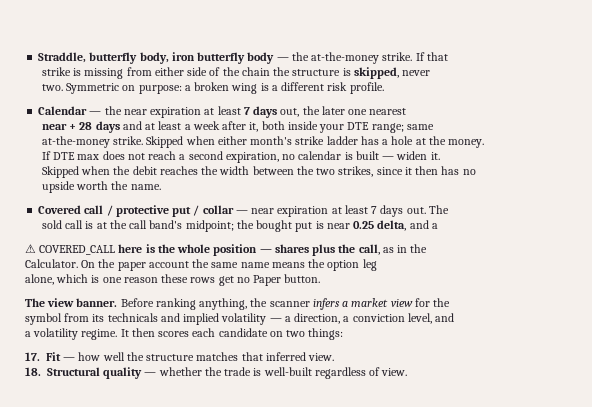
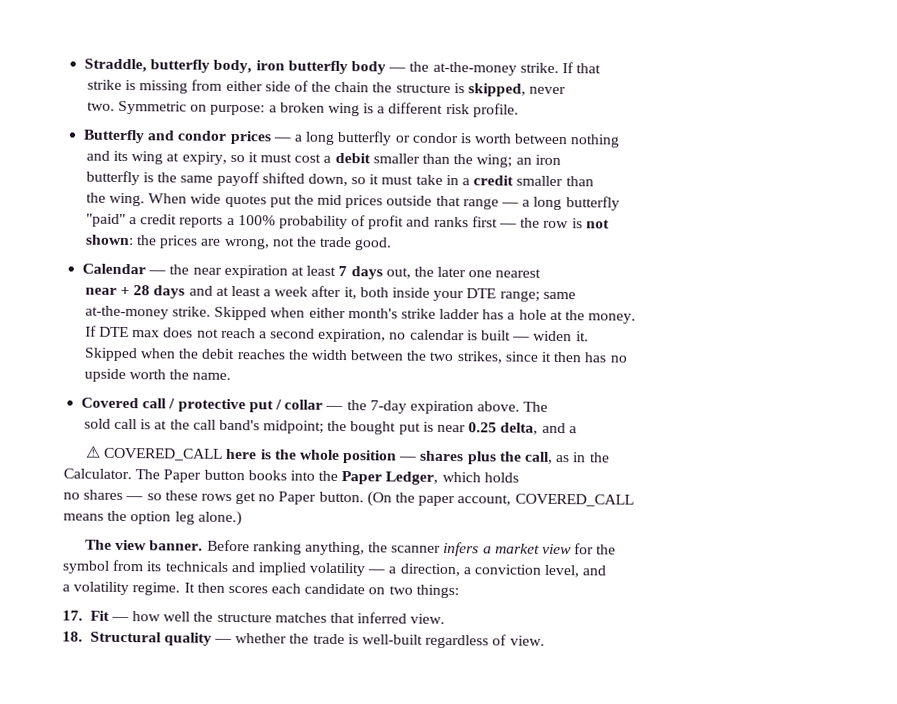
+ Butterfly and condor prices — a long butterfly or condor is worth between nothing
+ and its wing at expiry, so it must cost a debit smaller than the wing; an iron
+ butterfly is the same payoff shifted down, so it must take in a credit smaller than
+ the wing. When wide quotes put the mid prices outside that range — a long butterfly
+ "paid" a credit reports a 100% probability of profit and ranks first — the row is not
+ shown: the prices are wrong, not the trade good.
- Covered call / protective put / collar — near expiration at least 7 days out.
+ Covered call / protective put / collar — the 7-day expiration above.
- On the paper account the same name means the option leg
- alone, which is one reason these rows get no Paper button.
+ The Paper button books into the Paper Ledger, which holds
+ no shares — so these rows get no Paper button. (On the paper account, COVERED_CALL
+ means the option leg alone.)

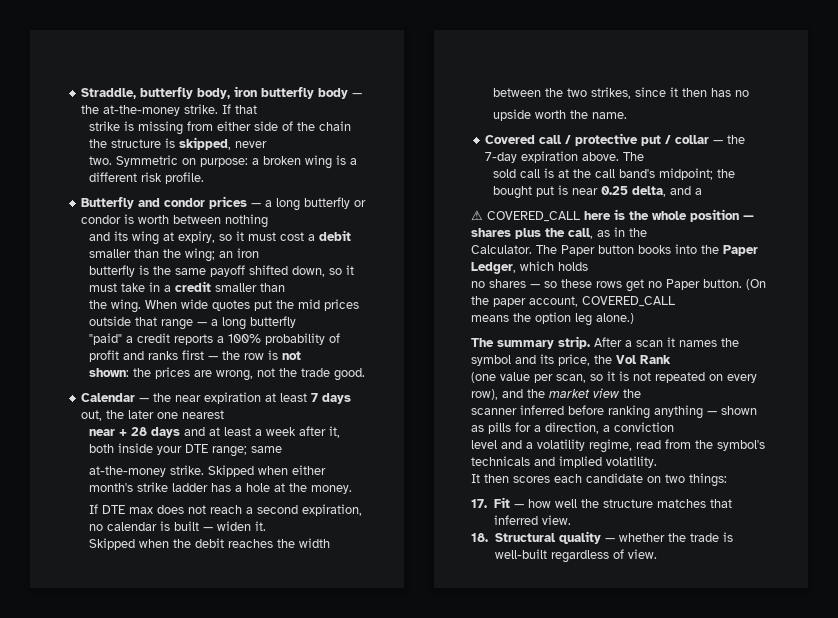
- The view banner. Before ranking anything, the scanner infers a market view for the
- symbol from its technicals and implied volatility — a direction, a conviction level, and
- a volatility regime. It then scores each candidate on two things:
+ The summary strip. After a scan it names the symbol and its price, the Vol Rank
+ (one value per scan, so it is not repeated on every row), and the market view the
+ scanner inferred before ranking anything — shown as pills for a direction, a conviction
+ level and a volatility regime, read from the symbol's technicals and implied volatility.
+ It then scores each candidate on two things:

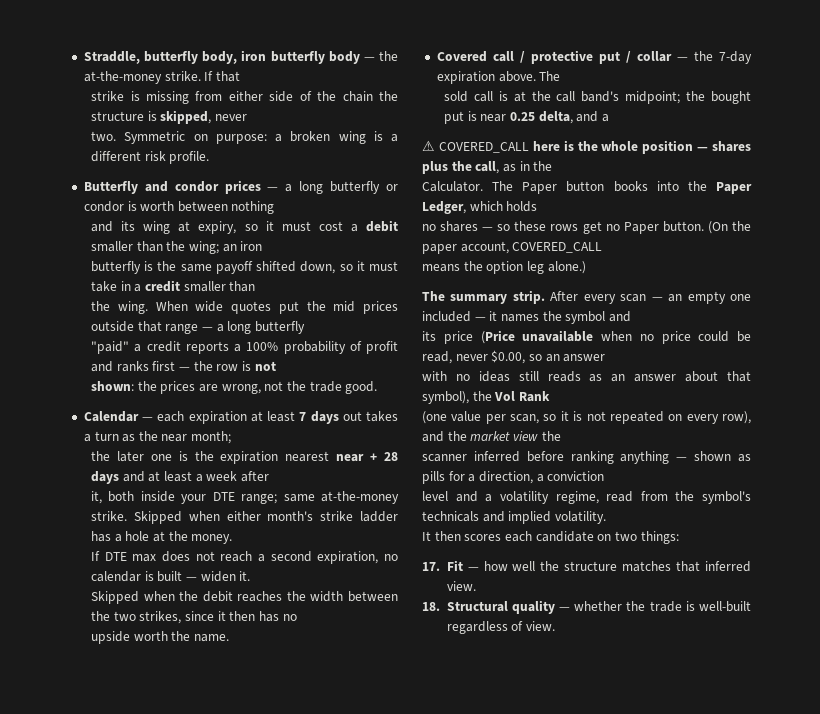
- Calendar — the near expiration at least 7 days out, the later one nearest
- near + 28 days and at least a week after it, both inside your DTE range; same
- at-the-money strike.
+ Calendar — each expiration at least 7 days out takes a turn as the near month;
+ the later one is the expiration nearest near + 28 days and at least a week after
+ it, both inside your DTE range; same at-the-money strike.
- After a scan it names the symbol and its price, the Vol Rank
+ After every scan — an empty one included — it names the symbol and
+ its price (Price unavailable when no price could be read, never $0.00, so an answer
+ with no ideas still reads as an answer about that symbol), the Vol Rank

